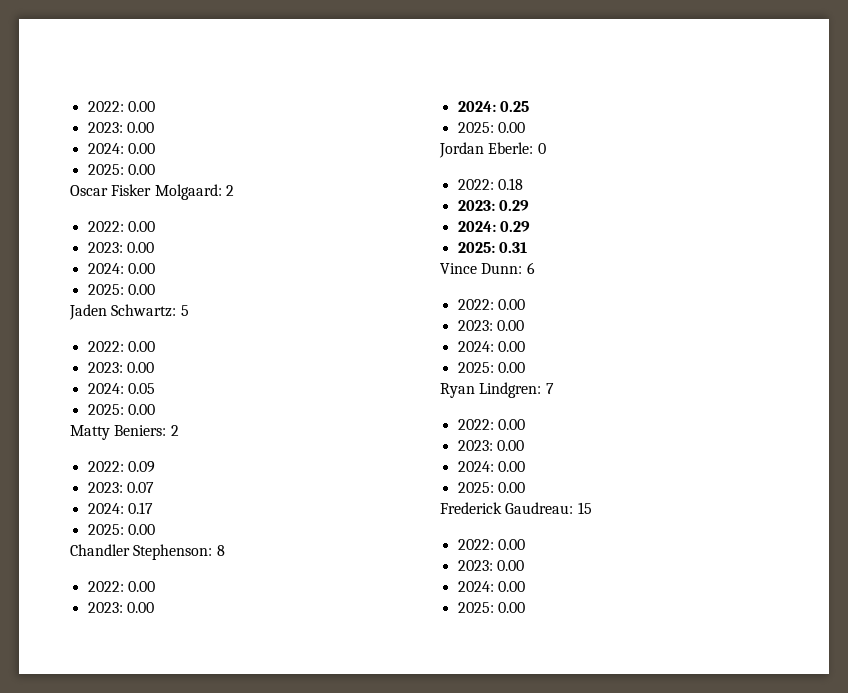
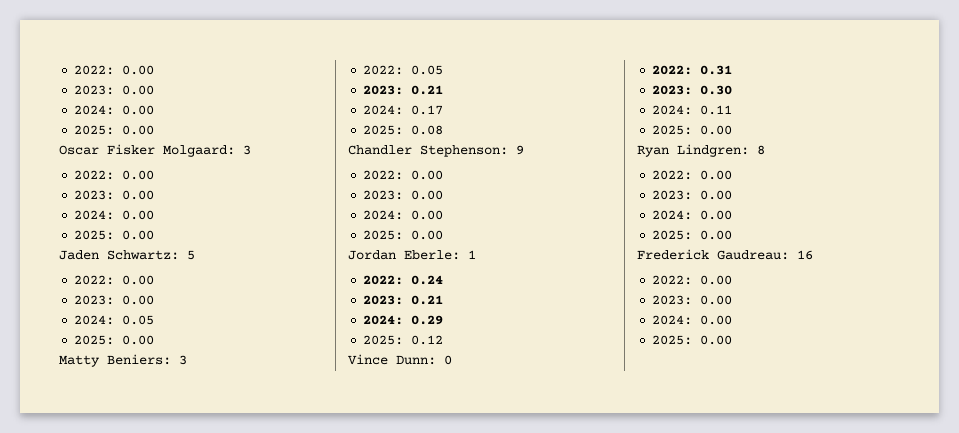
- Oscar Fisker Molgaard: 2
+ Oscar Fisker Molgaard: 3
- Matty Beniers: 2
- 2022: 0.09
- 2023: 0.07
+ Matty Beniers: 3
+ 2022: 0.05
+ 2023: 0.21
  2024: 0.17
- 2025: 0.00
+ 2025: 0.08
- Chandler Stephenson: 8
- 2022: 0.00
- 2023: 0.00
- 2024: 0.25
- 2025: 0.00
- Jordan Eberle: 0
- 2022: 0.18
- 2023: 0.29
- 2024: 0.29
- 2025: 0.31
- Vince Dunn: 6
+ Chandler Stephenson: 9
  2022: 0.00
  2023: 0.00
  2024: 0.00
+ 2025: 0.00
+ Jordan Eberle: 1
+ 2022: 0.24
+ 2023: 0.21
+ 2024: 0.29
+ 2025: 0.12
+ Vince Dunn: 0
+ 2022: 0.31
+ 2023: 0.30
+ 2024: 0.11
- Ryan Lindgren: 7
+ Ryan Lindgren: 8
- Frederick Gaudreau: 15
+ Frederick Gaudreau: 16

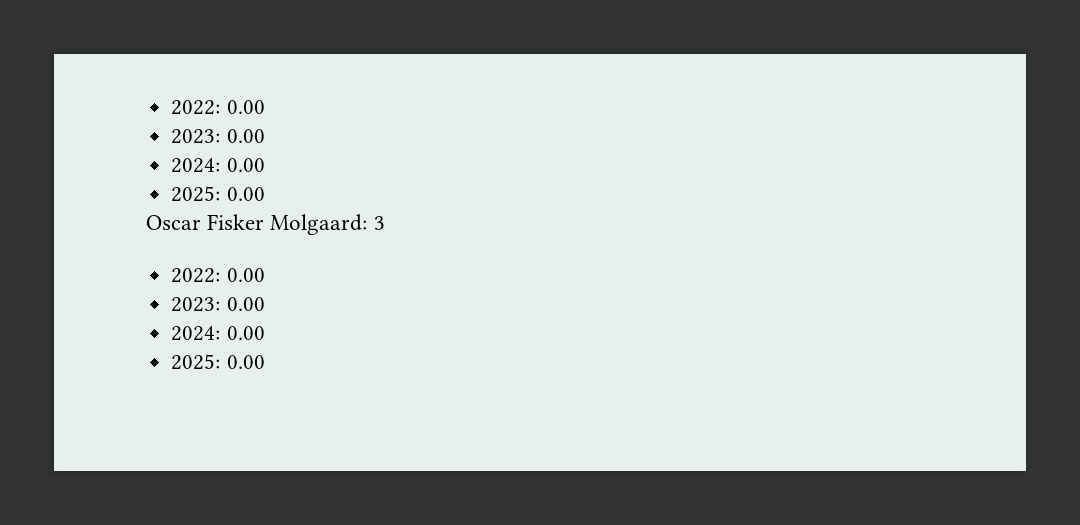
- Jaden Schwartz: 5
- 2022: 0.00
- 2023: 0.00
- 2024: 0.05
- 2025: 0.00
- Matty Beniers: 3
- 2022: 0.05
- 2023: 0.21
- 2024: 0.17
- 2025: 0.08
- Chandler Stephenson: 9
- 2022: 0.00
- 2023: 0.00
- 2024: 0.00
- 2025: 0.00
- Jordan Eberle: 1
- 2022: 0.24
- 2023: 0.21
- 2024: 0.29
- 2025: 0.12
- Vince Dunn: 0
- 2022: 0.31
- 2023: 0.30
- 2024: 0.11
- 2025: 0.00
- Ryan Lindgren: 8
- 2022: 0.00
- 2023: 0.00
- 2024: 0.00
- 2025: 0.00
- Frederick Gaudreau: 16
- 2022: 0.00
- 2023: 0.00
- 2024: 0.00
- 2025: 0.00

